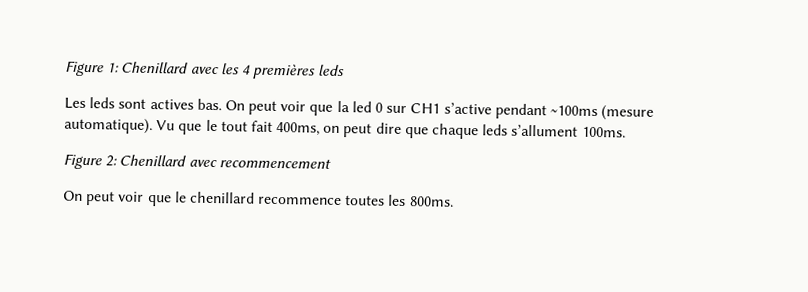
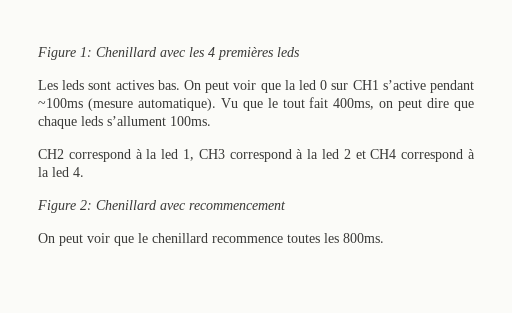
+ CH2 correspond à la led 1, CH3 correspond à la led 2 et CH4 correspond à la led 4.

